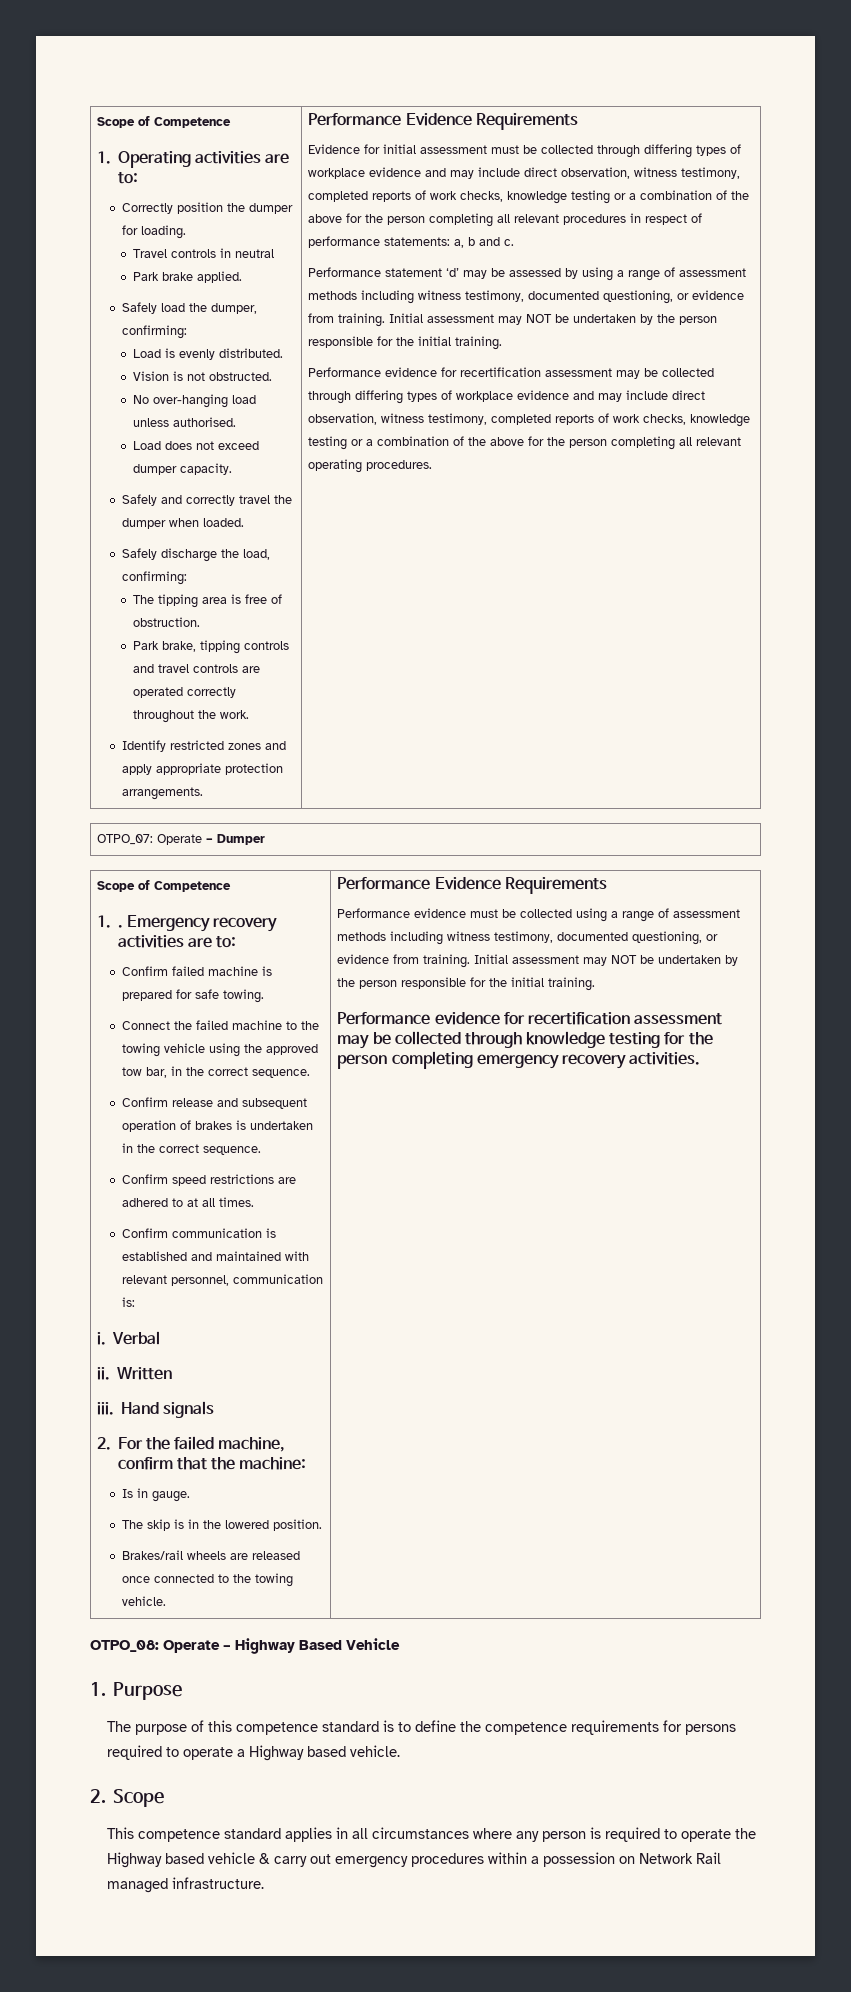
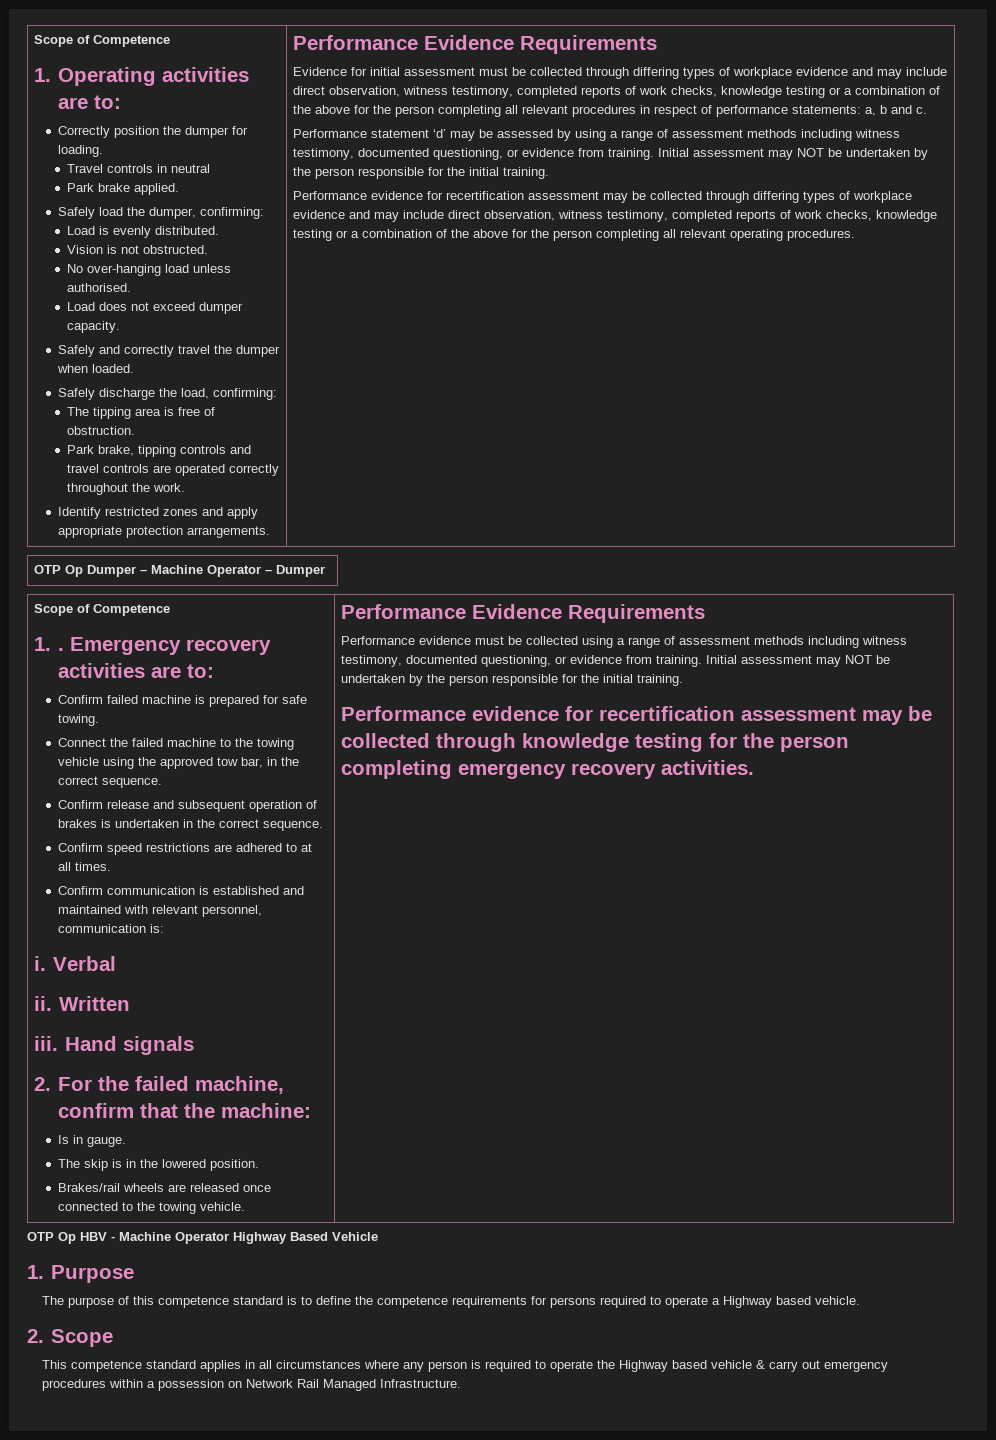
- OTPO_07: Operate – Dumper
+ OTP Op Dumper – Machine Operator – Dumper
- OTPO_08: Operate – Highway Based Vehicle
+ OTP Op HBV - Machine Operator Highway Based Vehicle
- This competence standard applies in all circumstances where any person is required to operate the Highway based vehicle & carry out emergency procedures within a possession on Network Rail managed infrastructure.
+ This competence standard applies in all circumstances where any person is required to operate the Highway based vehicle & carry out emergency procedures within a possession on Network Rail Managed Infrastructure.

